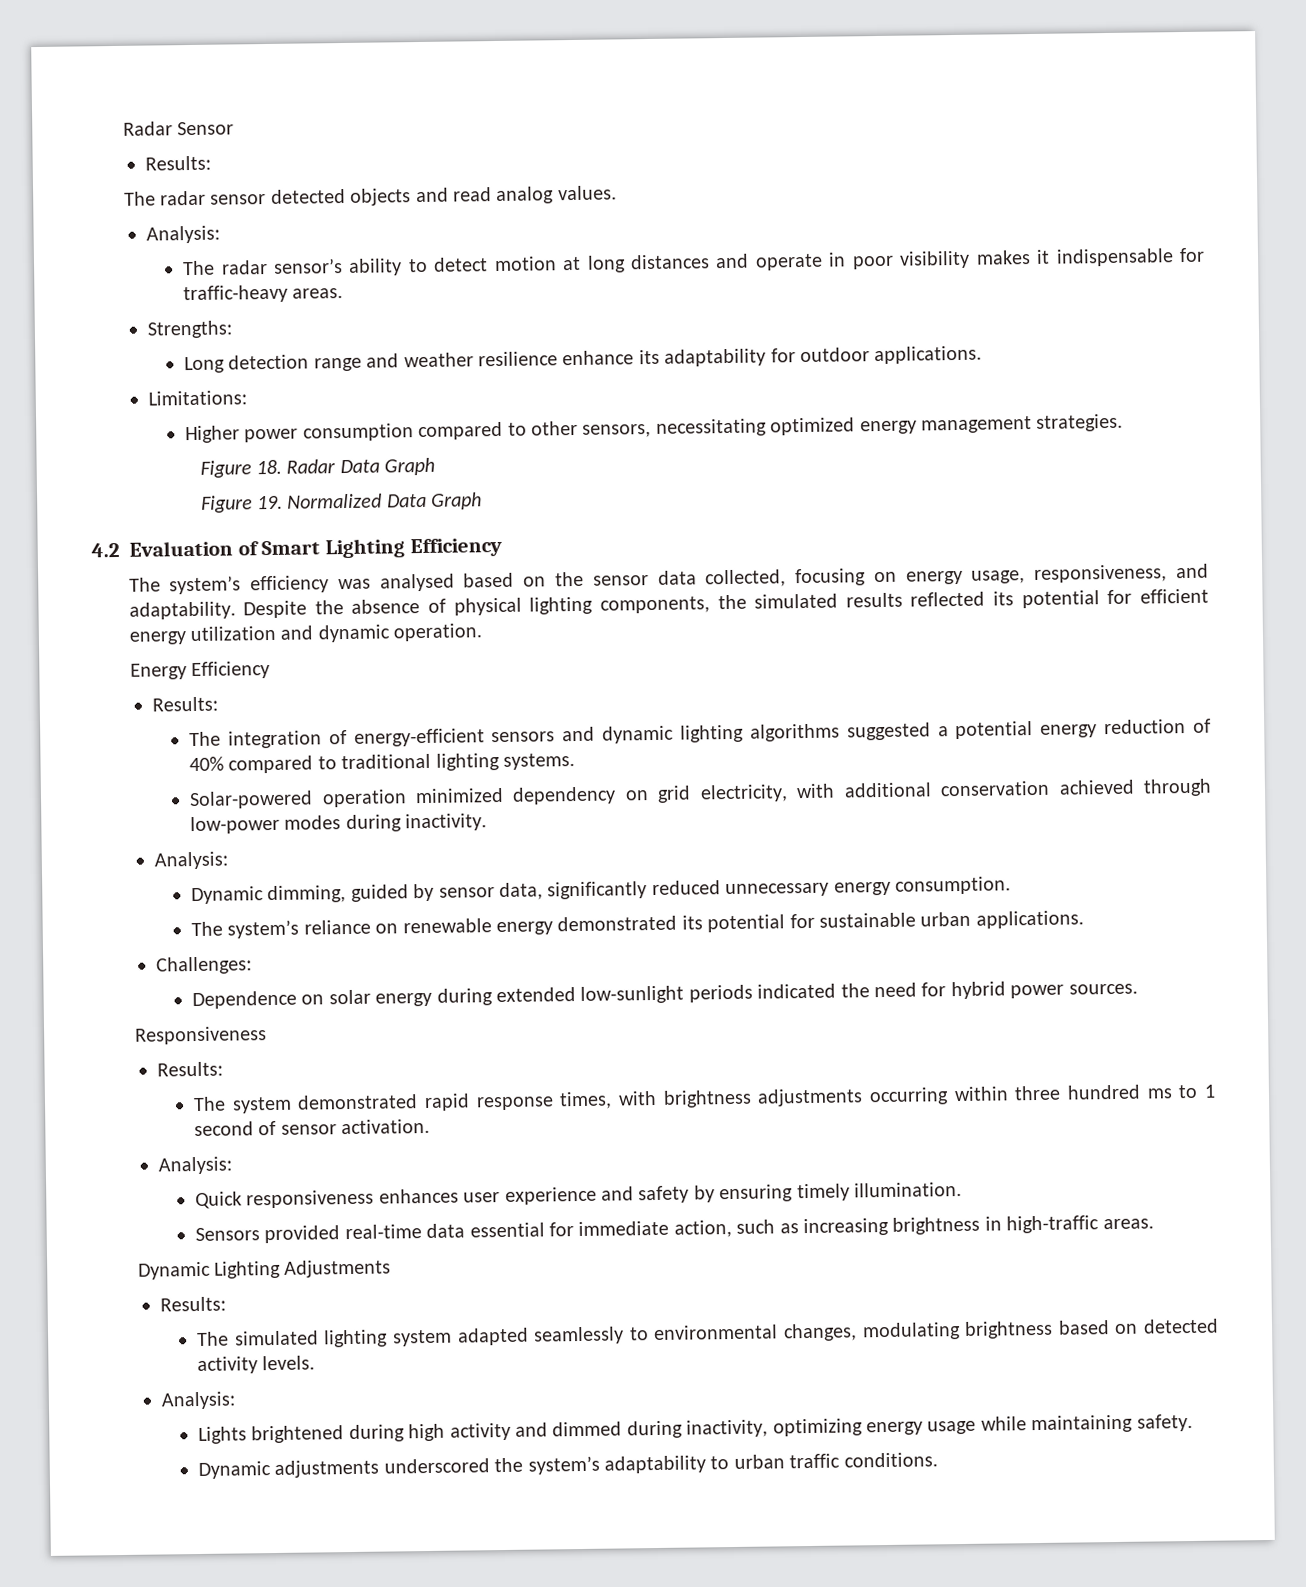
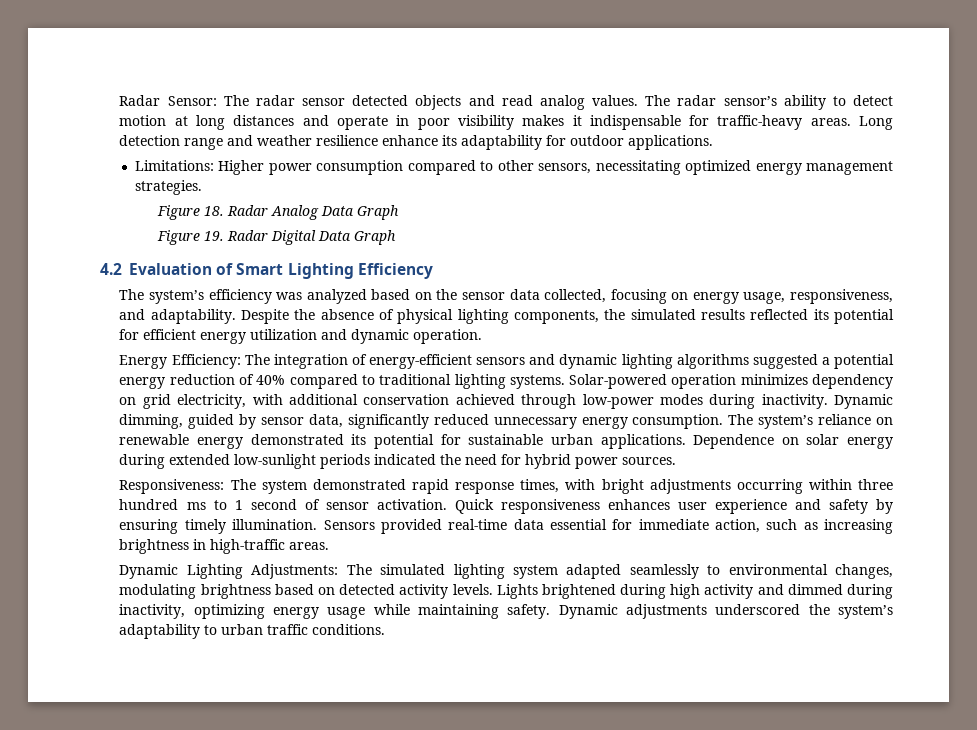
- Radar Sensor
- Results:
- The radar sensor detected objects and read analog values.
- Analysis:
- The radar sensor’s ability to detect motion at long distances and operate in poor visibility makes it indispensable for traffic-heavy areas.
- Strengths:
- Long detection range and weather resilience enhance its adaptability for outdoor applications.
+ Radar Sensor: The radar sensor detected objects and read analog values. The radar sensor’s ability to detect motion at long distances and operate in poor visibility makes it indispensable for traffic-heavy areas. Long detection range and weather resilience enhance its adaptability for outdoor applications.
- Limitations:
- Higher power consumption compared to other sensors, necessitating optimized energy management strategies.
+ Limitations: Higher power consumption compared to other sensors, necessitating optimized energy management strategies.
- Figure 18. Radar Data Graph
+ Figure 18. Radar Analog Data Graph
- Figure 19. Normalized Data Graph
+ Figure 19. Radar Digital Data Graph
- The system’s efficiency was analysed based on the sensor data collected, focusing on energy usage, responsiveness, and adaptability.
+ The system’s efficiency was analyzed based on the sensor data collected, focusing on energy usage, responsiveness, and adaptability.
- Energy Efficiency
- Results:
- The integration of energy-efficient sensors and dynamic lighting algorithms suggested a potential energy reduction of 40% compared to traditional lighting systems.
- Solar-powered operation minimized dependency on grid electricity, with additional conservation achieved through low-power modes during inactivity.
- Analysis:
- Dynamic dimming, guided by sensor data, significantly reduced unnecessary energy consumption.
- The system’s reliance on renewable energy demonstrated its potential for sustainable urban applications.
- Challenges:
- Dependence on solar energy during extended low-sunlight periods indicated the need for hybrid power sources.
+ Energy Efficiency: The integration of energy-efficient sensors and dynamic lighting algorithms suggested a potential energy reduction of 40% compared to traditional lighting systems. Solar-powered operation minimizes dependency on grid electricity, with additional conservation achieved through low-power modes during inactivity. Dynamic dimming, guided by sensor data, significantly reduced unnecessary energy consumption. The system’s reliance on renewable energy demonstrated its potential for sustainable urban applications. Dependence on solar energy during extended low-sunlight periods indicated the need for hybrid power sources.
- Responsiveness
- Results:
- The system demonstrated rapid response times, with brightness adjustments occurring within three hundred ms to 1 second of sensor activation.
- Analysis:
- Quick responsiveness enhances user experience and safety by ensuring timely illumination.
- Sensors provided real-time data essential for immediate action, such as increasing brightness in high-traffic areas.
+ Responsiveness: The system demonstrated rapid response times, with bright adjustments occurring within three hundred ms to 1 second of sensor activation. Quick responsiveness enhances user experience and safety by ensuring timely illumination. Sensors provided real-time data essential for immediate action, such as increasing brightness in high-traffic areas.
- Dynamic Lighting Adjustments
- Results:
- The simulated lighting system adapted seamlessly to environmental changes, modulating brightness based on detected activity levels.
- Analysis:
- Lights brightened during high activity and dimmed during inactivity, optimizing energy usage while maintaining safety.
- Dynamic adjustments underscored the system’s adaptability to urban traffic conditions.
+ Dynamic Lighting Adjustments: The simulated lighting system adapted seamlessly to environmental changes, modulating brightness based on detected activity levels. Lights brightened during high activity and dimmed during inactivity, optimizing energy usage while maintaining safety. Dynamic adjustments underscored the system’s adaptability to urban traffic conditions.

